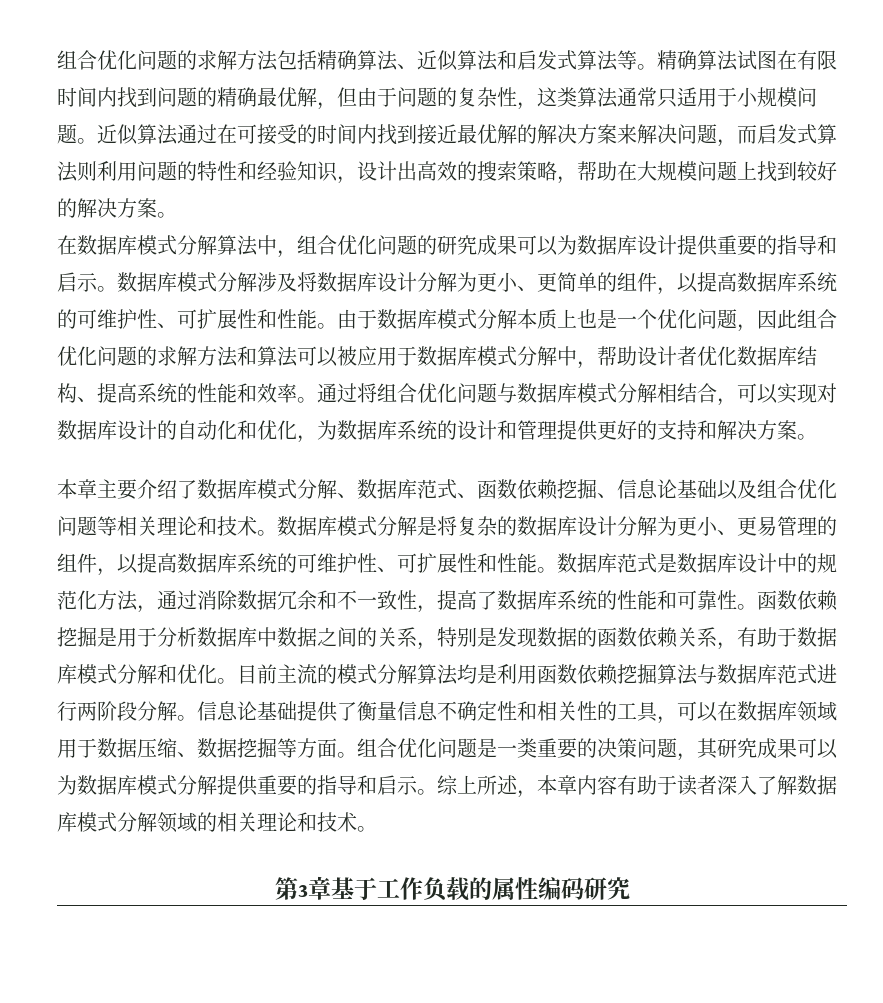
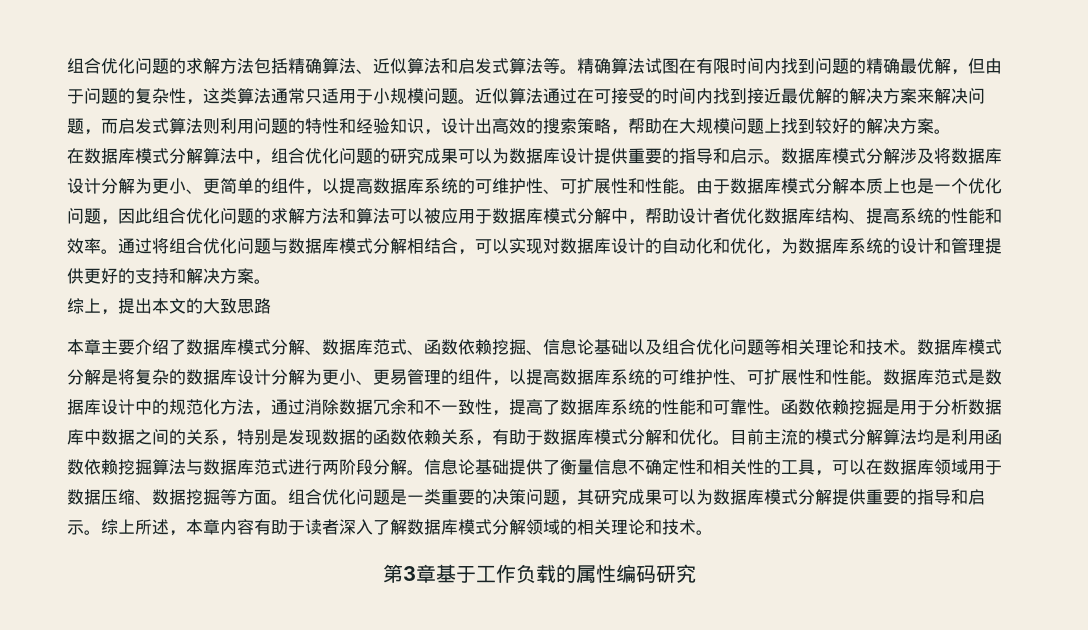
+ 综上，提出本文的大致思路

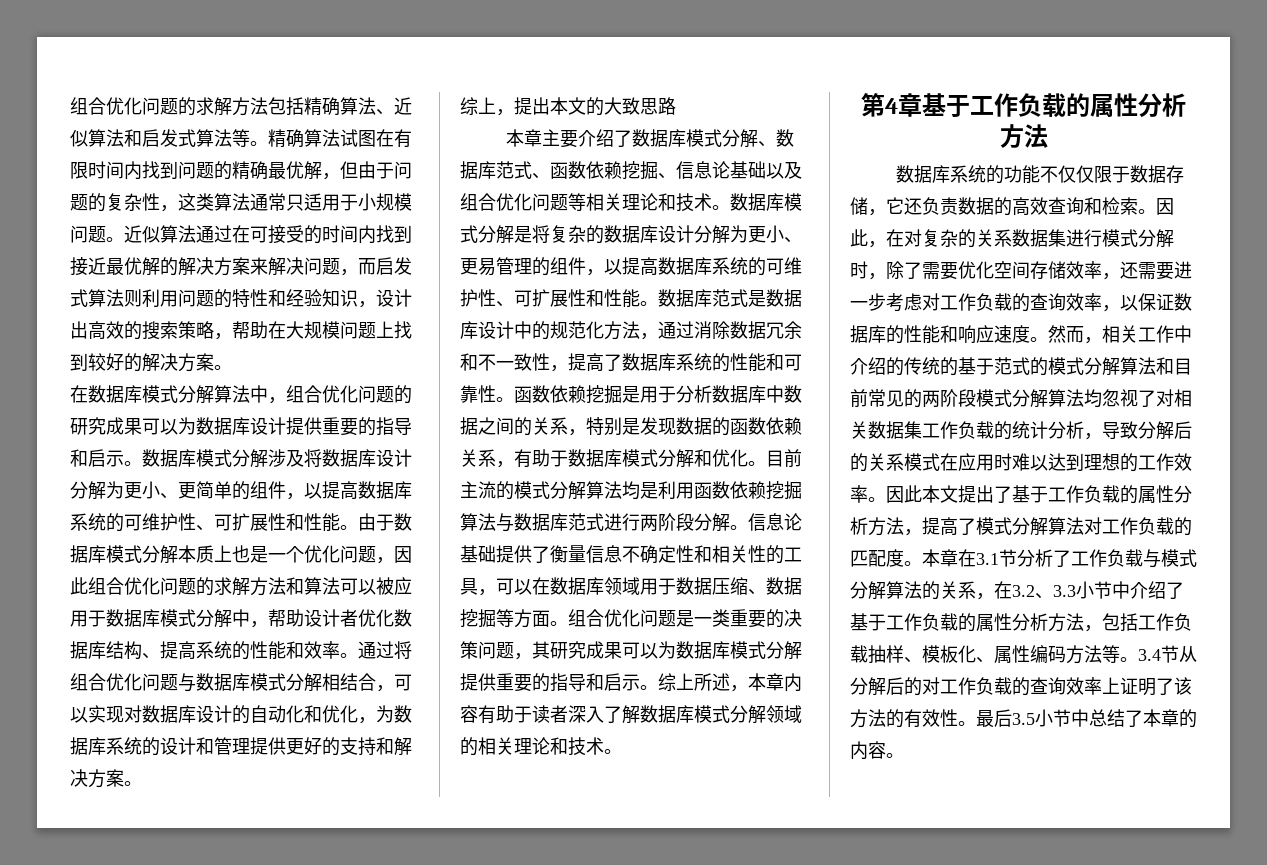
- 第3章基于工作负载的属性编码研究
+ 第4章基于工作负载的属性分析方法
+ 数据库系统的功能不仅仅限于数据存储，它还负责数据的高效查询和检索。因此，在对复杂的关系数据集进行模式分解时，除了需要优化空间存储效率，还需要进一步考虑对工作负载的查询效率，以保证数据库的性能和响应速度。然而，相关工作中介绍的传统的基于范式的模式分解算法和目前常见的两阶段模式分解算法均忽视了对相关数据集工作负载的统计分析，导致分解后的关系模式在应用时难以达到理想的工作效率。因此本文提出了基于工作负载的属性分析方法，提高了模式分解算法对工作负载的匹配度。本章在3.1节分析了工作负载与模式分解算法的关系，在3.2、3.3小节中介绍了基于工作负载的属性分析方法，包括工作负载抽样、模板化、属性编码方法等。3.4节从分解后的对工作负载的查询效率上证明了该方法的有效性。最后3.5小节中总结了本章的内容。

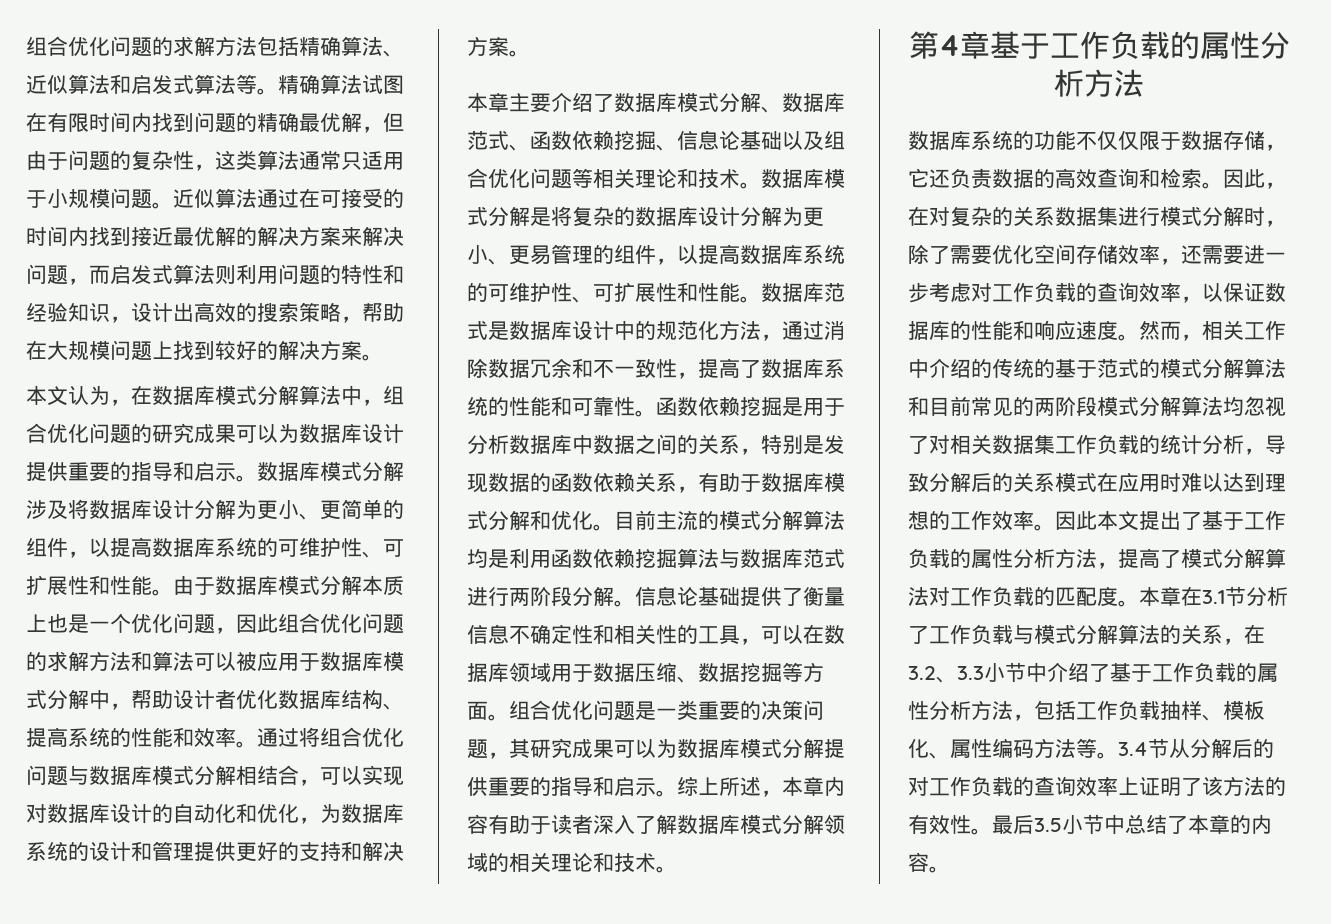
- 在数据库模式分解算法中，组合优化问题的研究成果可以为数据库设计提供重要的指导和启示。
+ 本文认为，在数据库模式分解算法中，组合优化问题的研究成果可以为数据库设计提供重要的指导和启示。
- 综上，提出本文的大致思路

